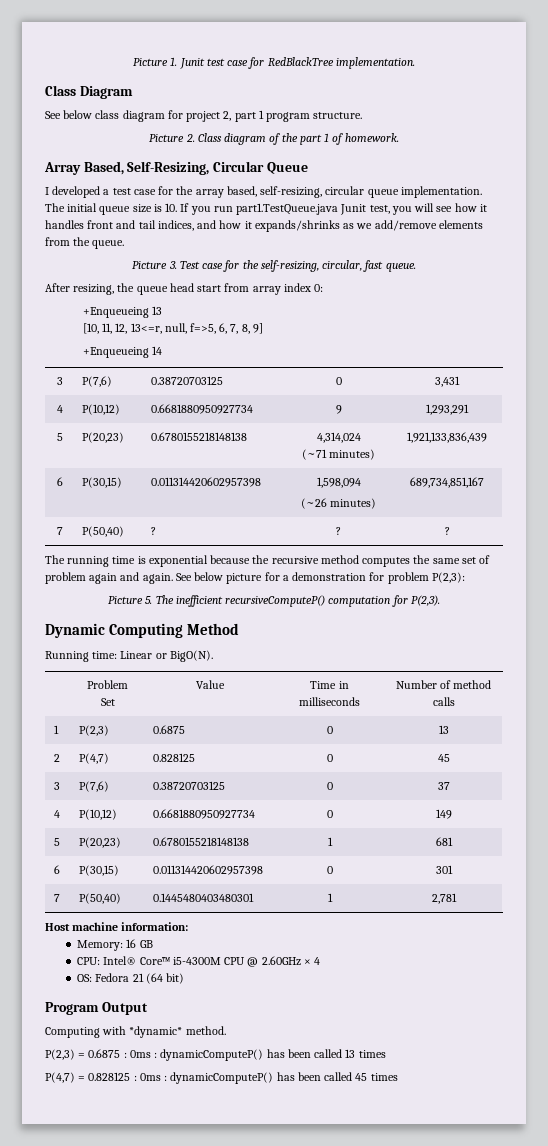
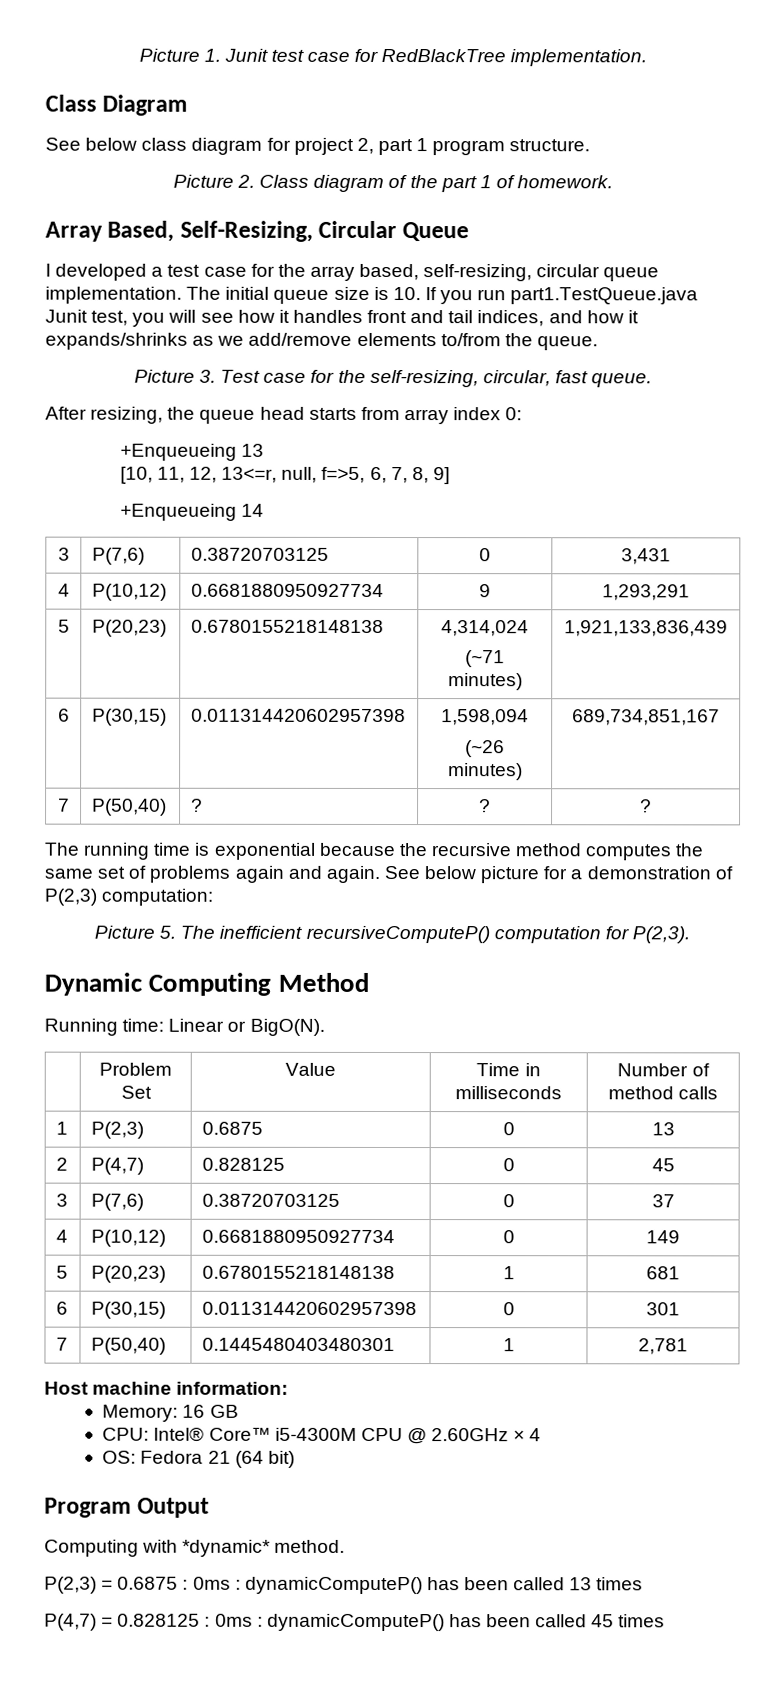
- The initial queue size is 10. If you run part1.TestQueue.java Junit test, you will see how it handles front and tail indices, and how it expands/shrinks as we add/remove elements from the queue.
+ The initial queue size is 10. If you run part1.TestQueue.java Junit test, you will see how it handles front and tail indices, and how it expands/shrinks as we add/remove elements to/from the queue.
- After resizing, the queue head start from array index 0:
+ After resizing, the queue head starts from array index 0:
- The running time is exponential because the recursive method computes the same set of problem again and again.
+ The running time is exponential because the recursive method computes the same set of problems again and again.
- See below picture for a demonstration for problem P(2,3):
+ See below picture for a demonstration of P(2,3) computation:

